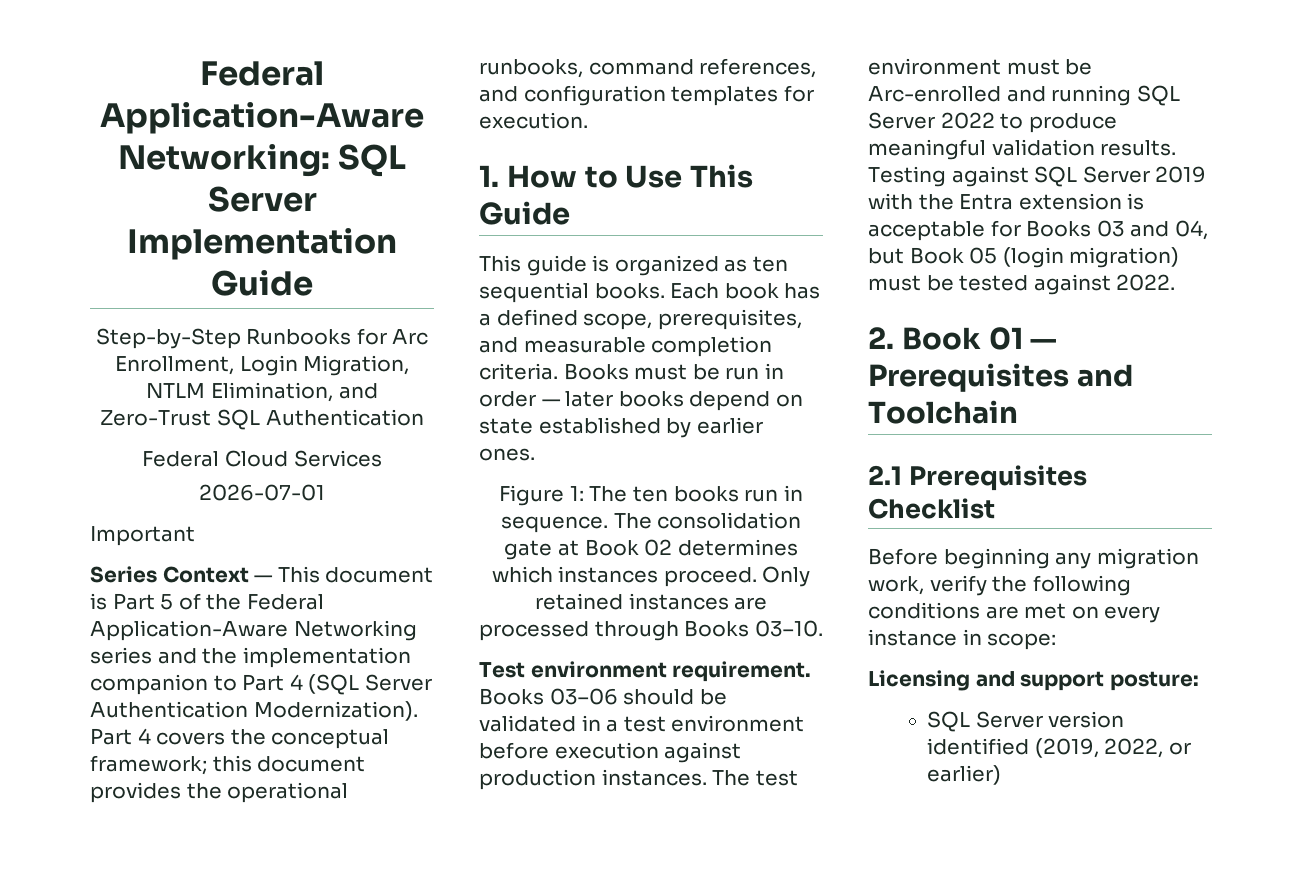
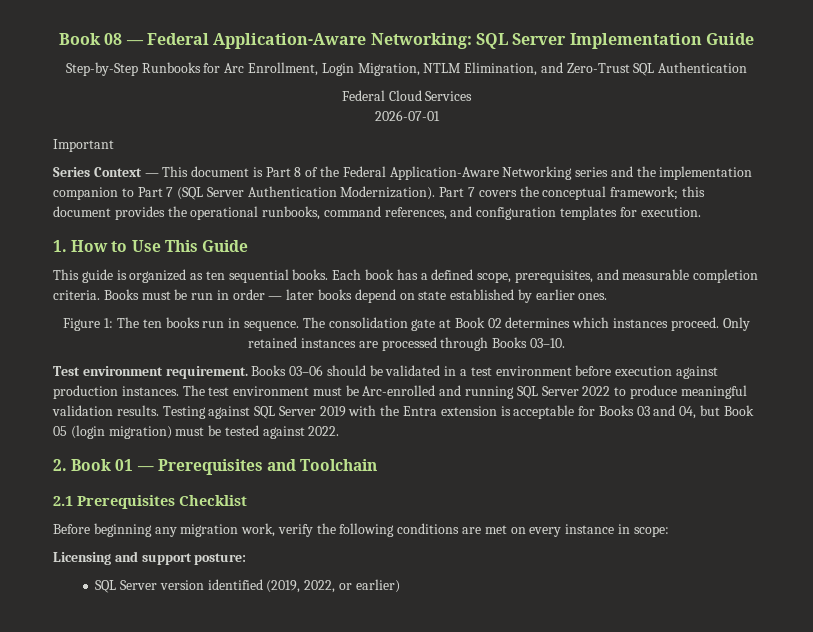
- Federal Application-Aware Networking: SQL Server Implementation Guide
+ Book 08 — Federal Application-Aware Networking: SQL Server Implementation Guide
- Series Context — This document is Part 5 of the Federal Application-Aware Networking series and the implementation companion to Part 4 (SQL Server Authentication Modernization).
+ Series Context — This document is Part 8 of the Federal Application-Aware Networking series and the implementation companion to Part 7 (SQL Server Authentication Modernization).
- Part 4 covers the conceptual framework; this document provides the operational runbooks, command references, and configuration templates for execution.
+ Part 7 covers the conceptual framework; this document provides the operational runbooks, command references, and configuration templates for execution.

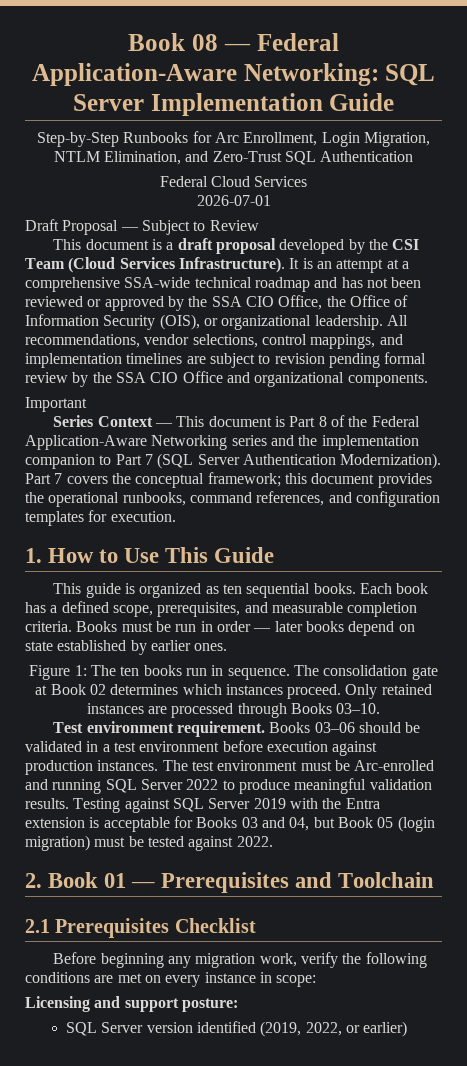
+ Draft Proposal — Subject to Review
+ This document is a draft proposal developed by the CSI Team (Cloud Services Infrastructure). It is an attempt at a comprehensive SSA-wide technical roadmap and has not been reviewed or approved by the SSA CIO Office, the Office of Information Security (OIS), or organizational leadership. All recommendations, vendor selections, control mappings, and implementation timelines are subject to revision pending formal review by the SSA CIO Office and organizational components.

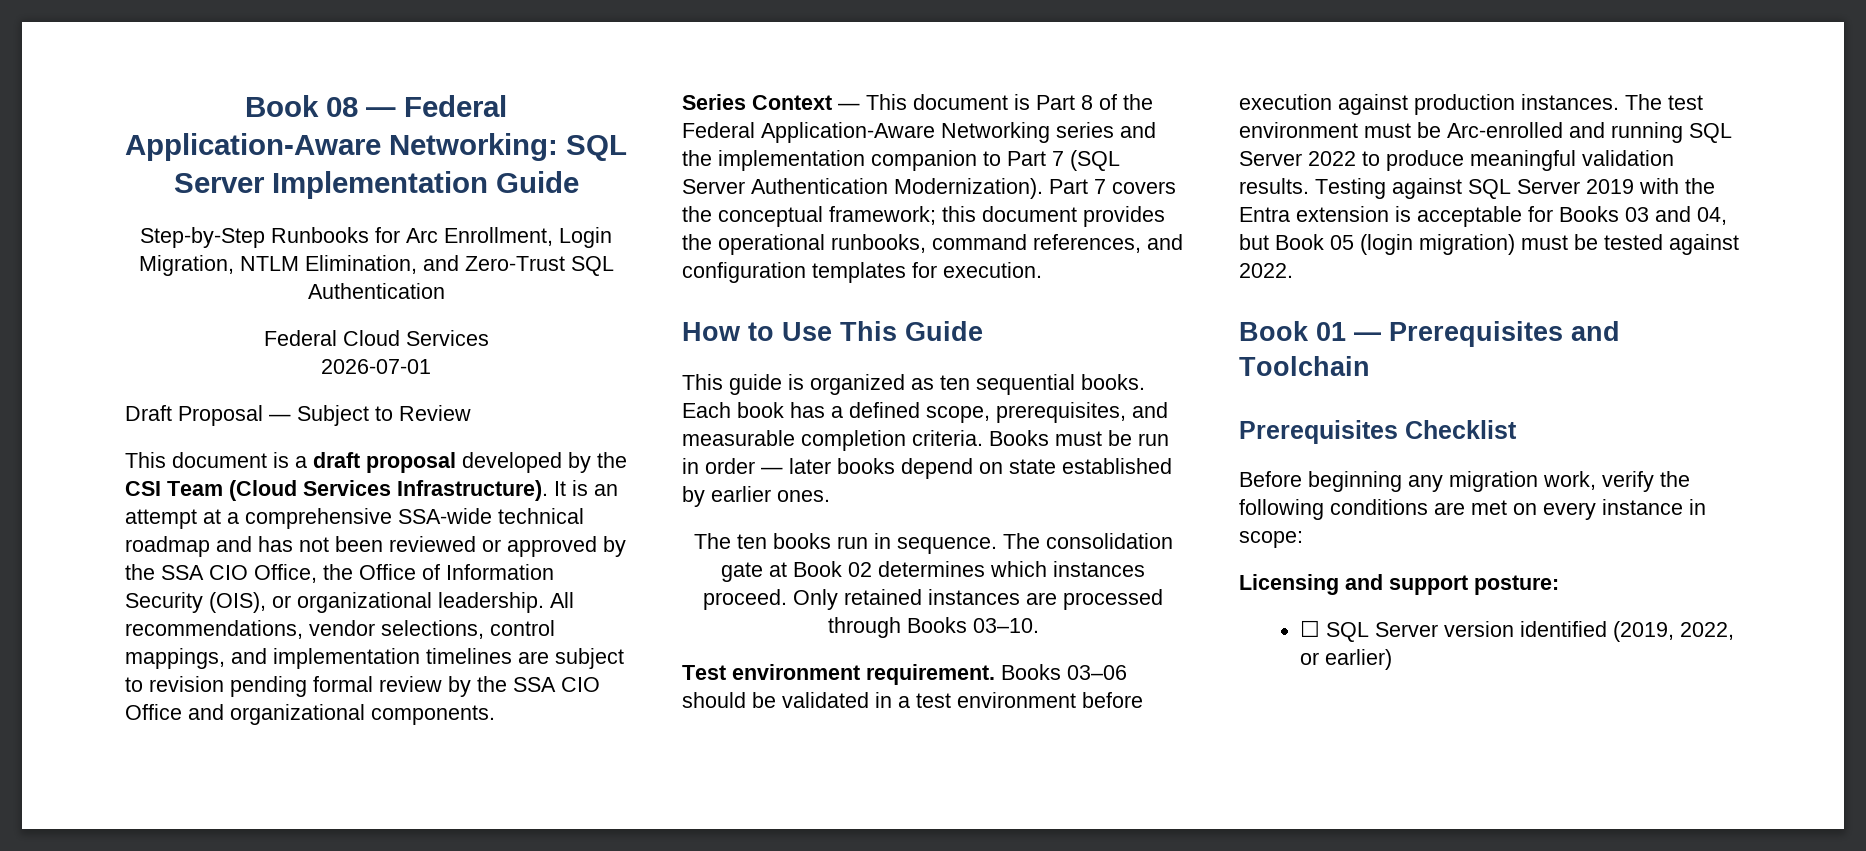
- Important
- 1. How to Use This Guide
+ How to Use This Guide
- Figure 1: The ten books run in sequence.
+ The ten books run in sequence.
- 2. Book 01 — Prerequisites and Toolchain
+ Book 01 — Prerequisites and Toolchain
- 2.1 Prerequisites Checklist
+ Prerequisites Checklist
- SQL Server version identified (2019, 2022, or earlier)
+ ☐ SQL Server version identified (2019, 2022, or earlier)

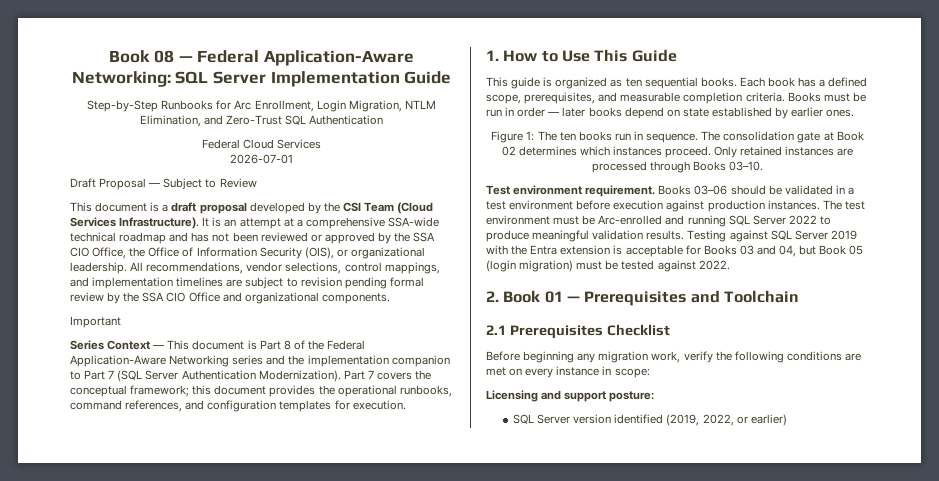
+ Important
- How to Use This Guide
+ 1. How to Use This Guide
- The ten books run in sequence.
+ Figure 1: The ten books run in sequence.
- Book 01 — Prerequisites and Toolchain
+ 2. Book 01 — Prerequisites and Toolchain
- Prerequisites Checklist
+ 2.1 Prerequisites Checklist
- ☐ SQL Server version identified (2019, 2022, or earlier)
+ SQL Server version identified (2019, 2022, or earlier)

